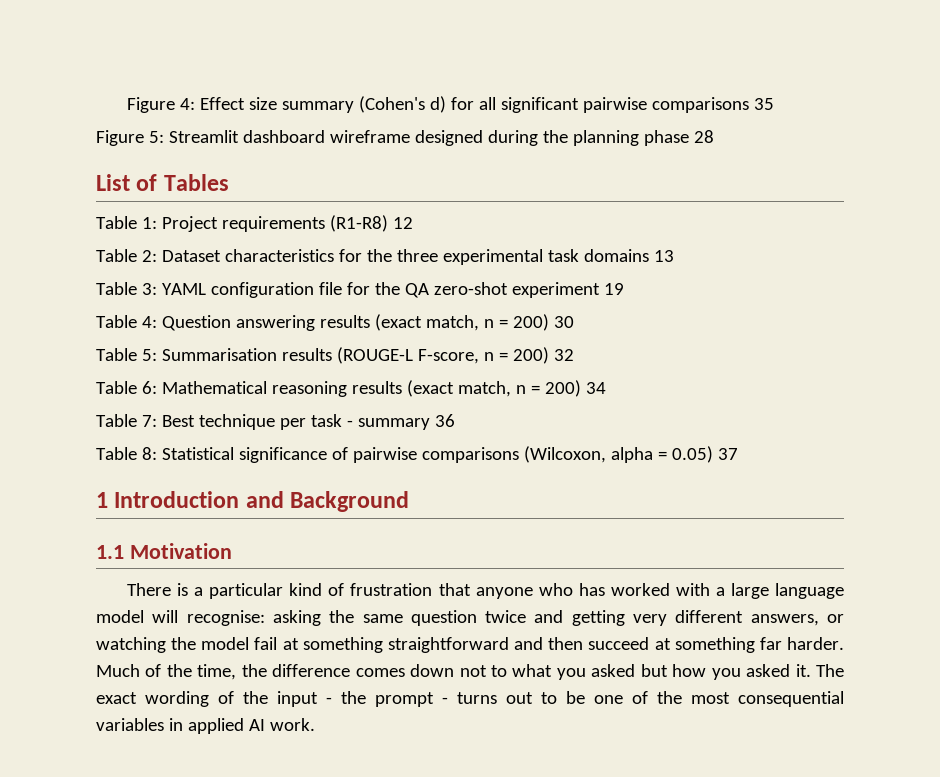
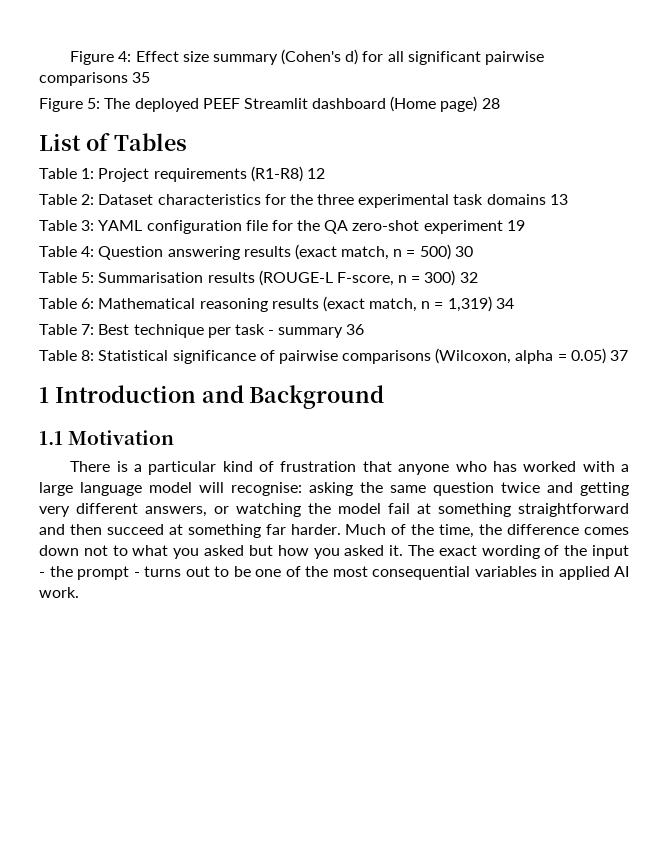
- Figure 5: Streamlit dashboard wireframe designed during the planning phase 28
+ Figure 5: The deployed PEEF Streamlit dashboard (Home page) 28
- Table 4: Question answering results (exact match, n = 200) 30
+ Table 4: Question answering results (exact match, n = 500) 30
- Table 5: Summarisation results (ROUGE-L F-score, n = 200) 32
+ Table 5: Summarisation results (ROUGE-L F-score, n = 300) 32
- Table 6: Mathematical reasoning results (exact match, n = 200) 34
+ Table 6: Mathematical reasoning results (exact match, n = 1,319) 34

